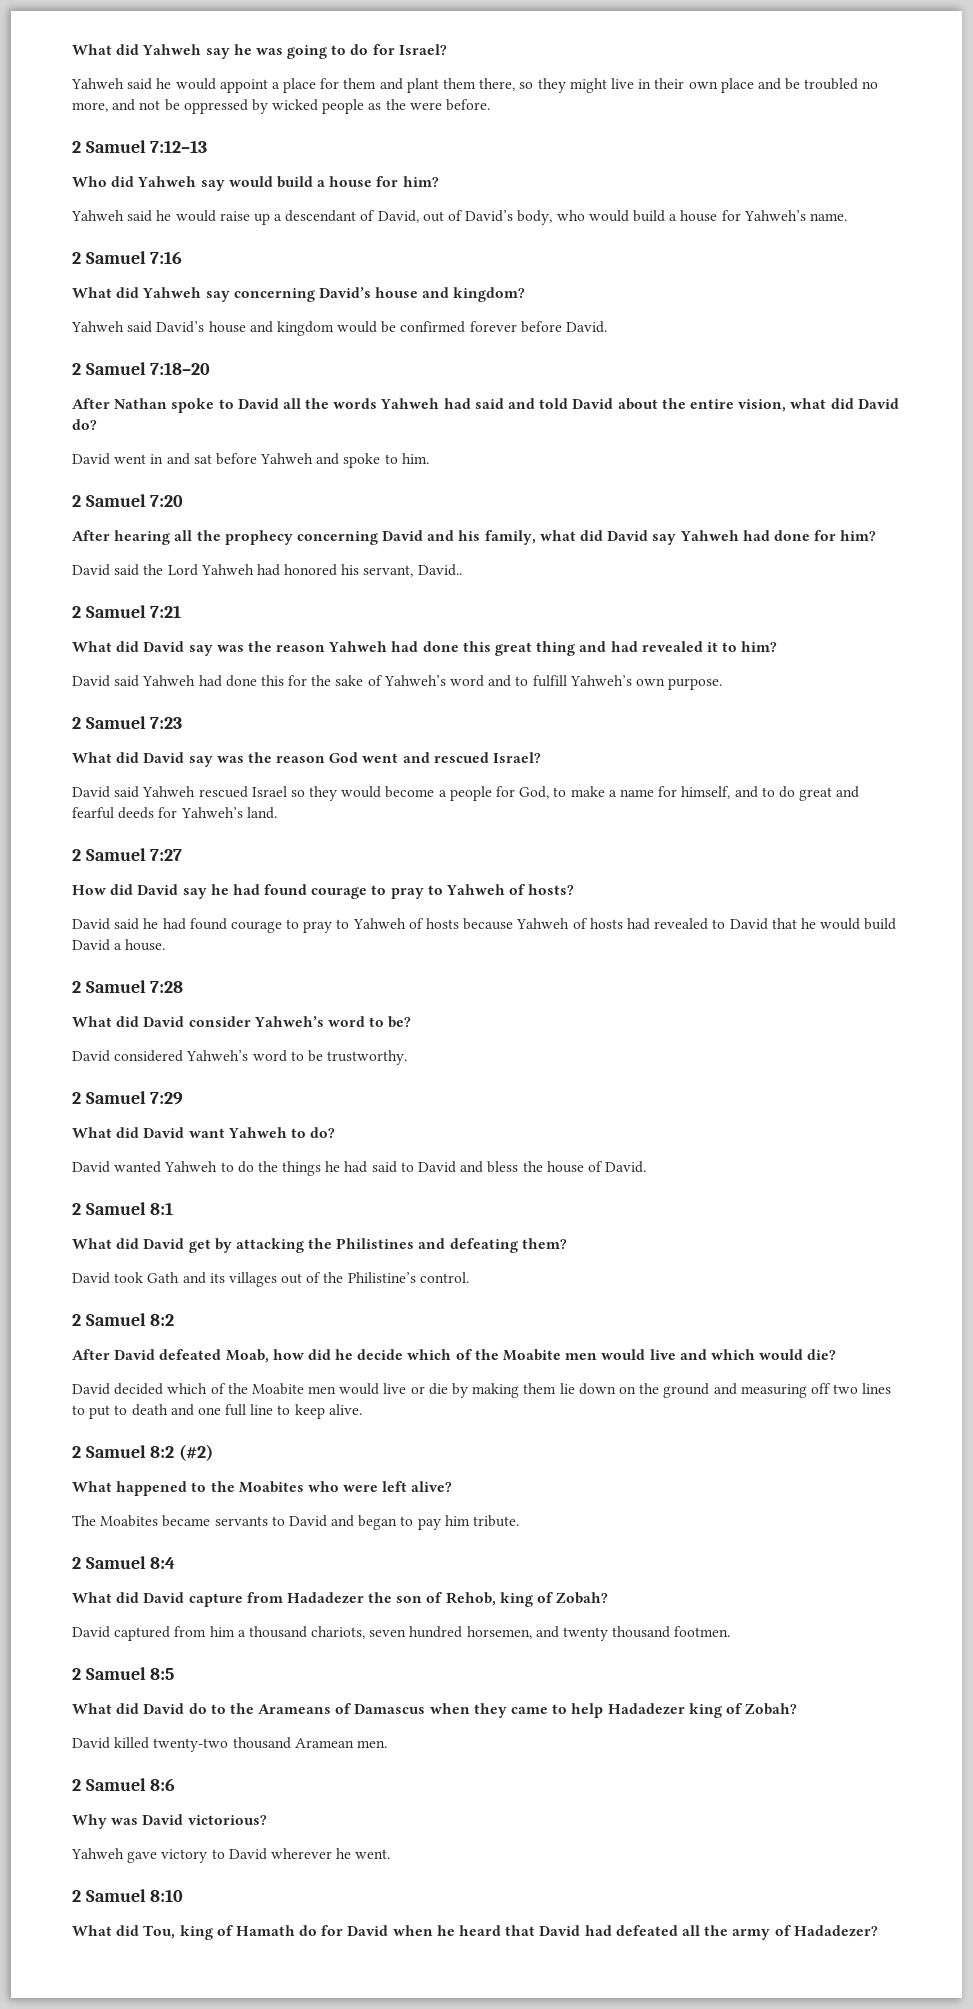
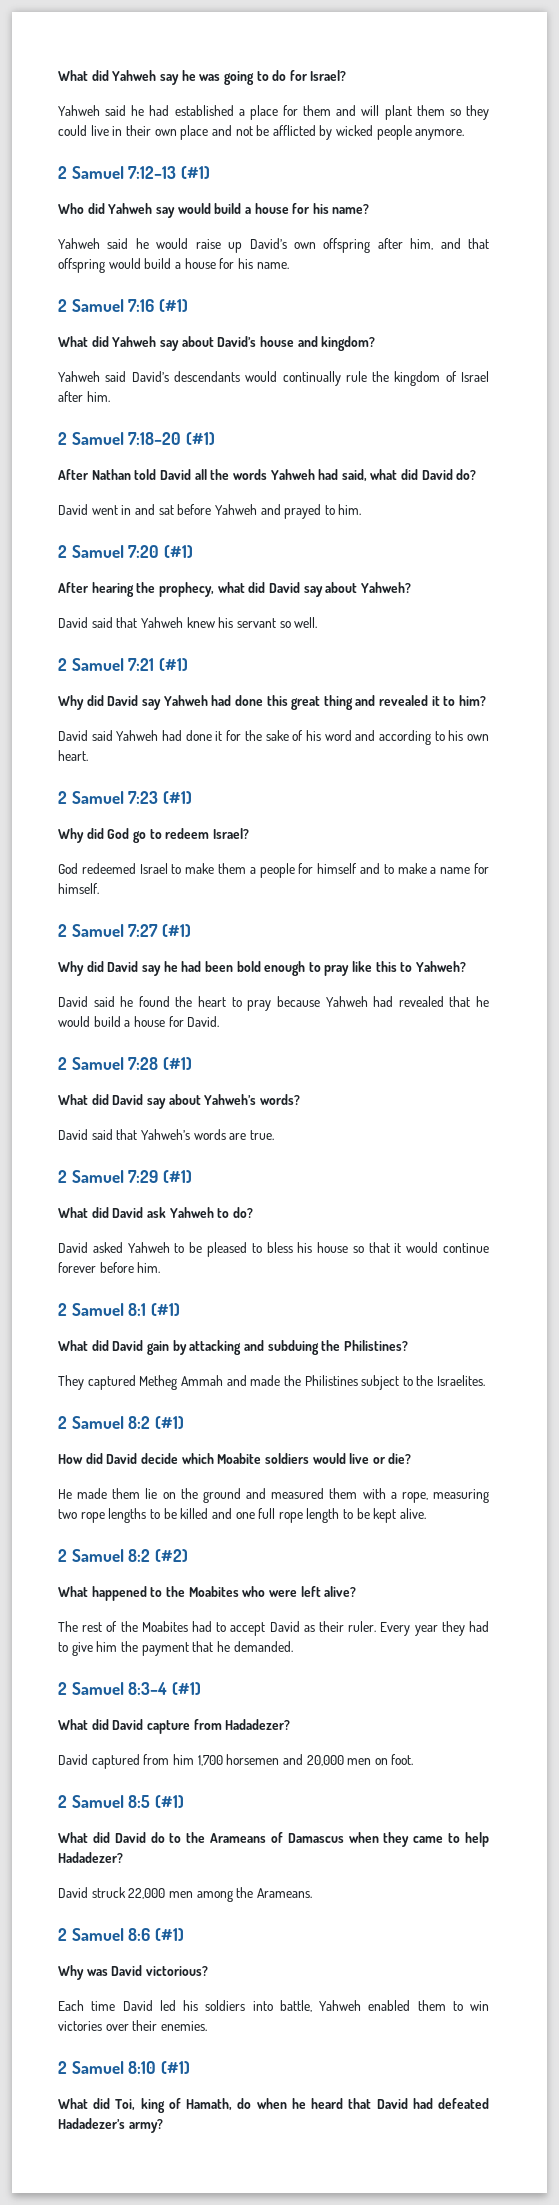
- Yahweh said he would appoint a place for them and plant them there, so they might live in their own place and be troubled no more, and not be oppressed by wicked people as the were before.
+ Yahweh said he had established a place for them and will plant them so they could live in their own place and not be afflicted by wicked people anymore.
- 2 Samuel 7:12–13
+ 2 Samuel 7:12–13 (#1)
- Who did Yahweh say would build a house for him?
+ Who did Yahweh say would build a house for his name?
- Yahweh said he would raise up a descendant of David, out of David’s body, who would build a house for Yahweh’s name.
+ Yahweh said he would raise up David’s own offspring after him, and that offspring would build a house for his name.
- 2 Samuel 7:16
- What did Yahweh say concerning David’s house and kingdom?
+ 2 Samuel 7:16 (#1)
+ What did Yahweh say about David’s house and kingdom?
- Yahweh said David’s house and kingdom would be confirmed forever before David.
+ Yahweh said David’s descendants would continually rule the kingdom of Israel after him.
- 2 Samuel 7:18–20
+ 2 Samuel 7:18–20 (#1)
- After Nathan spoke to David all the words Yahweh had said and told David about the entire vision, what did David do?
+ After Nathan told David all the words Yahweh had said, what did David do?
- David went in and sat before Yahweh and spoke to him.
+ David went in and sat before Yahweh and prayed to him.
- 2 Samuel 7:20
+ 2 Samuel 7:20 (#1)
- After hearing all the prophecy concerning David and his family, what did David say Yahweh had done for him?
- David said the Lord Yahweh had honored his servant, David..
+ After hearing the prophecy, what did David say about Yahweh?
+ David said that Yahweh knew his servant so well.
- 2 Samuel 7:21
- What did David say was the reason Yahweh had done this great thing and had revealed it to him?
+ 2 Samuel 7:21 (#1)
+ Why did David say Yahweh had done this great thing and revealed it to him?
- David said Yahweh had done this for the sake of Yahweh’s word and to fulfill Yahweh’s own purpose.
- 2 Samuel 7:23
- What did David say was the reason God went and rescued Israel?
- David said Yahweh rescued Israel so they would become a people for God, to make a name for himself, and to do great and fearful deeds for Yahweh’s land.
- 2 Samuel 7:27
- How did David say he had found courage to pray to Yahweh of hosts?
- David said he had found courage to pray to Yahweh of hosts because Yahweh of hosts had revealed to David that he would build David a house.
- 2 Samuel 7:28
- What did David consider Yahweh’s word to be?
- David considered Yahweh’s word to be trustworthy.
- 2 Samuel 7:29
- What did David want Yahweh to do?
+ David said Yahweh had done it for the sake of his word and according to his own heart.
+ 2 Samuel 7:23 (#1)
+ Why did God go to redeem Israel?
+ God redeemed Israel to make them a people for himself and to make a name for himself.
+ 2 Samuel 7:27 (#1)
+ Why did David say he had been bold enough to pray like this to Yahweh?
+ David said he found the heart to pray because Yahweh had revealed that he would build a house for David.
+ 2 Samuel 7:28 (#1)
+ What did David say about Yahweh’s words?
+ David said that Yahweh’s words are true.
+ 2 Samuel 7:29 (#1)
+ What did David ask Yahweh to do?
- David wanted Yahweh to do the things he had said to David and bless the house of David.
+ David asked Yahweh to be pleased to bless his house so that it would continue forever before him.
- 2 Samuel 8:1
- What did David get by attacking the Philistines and defeating them?
- David took Gath and its villages out of the Philistine’s control.
- 2 Samuel 8:2
- After David defeated Moab, how did he decide which of the Moabite men would live and which would die?
- David decided which of the Moabite men would live or die by making them lie down on the ground and measuring off two lines to put to death and one full line to keep alive.
+ 2 Samuel 8:1 (#1)
+ What did David gain by attacking and subduing the Philistines?
+ They captured Metheg Ammah and made the Philistines subject to the Israelites.
+ 2 Samuel 8:2 (#1)
+ How did David decide which Moabite soldiers would live or die?
+ He made them lie on the ground and measured them with a rope, measuring two rope lengths to be killed and one full rope length to be kept alive.
- The Moabites became servants to David and began to pay him tribute.
- 2 Samuel 8:4
+ The rest of the Moabites had to accept David as their ruler. Every year they had to give him the payment that he demanded.
+ 2 Samuel 8:3–4 (#1)
- What did David capture from Hadadezer the son of Rehob, king of Zobah?
- David captured from him a thousand chariots, seven hundred horsemen, and twenty thousand footmen.
+ What did David capture from Hadadezer?
+ David captured from him 1,700 horsemen and 20,000 men on foot.
- 2 Samuel 8:5
+ 2 Samuel 8:5 (#1)
- What did David do to the Arameans of Damascus when they came to help Hadadezer king of Zobah?
- David killed twenty-two thousand Aramean men.
+ What did David do to the Arameans of Damascus when they came to help Hadadezer?
+ David struck 22,000 men among the Arameans.
- 2 Samuel 8:6
+ 2 Samuel 8:6 (#1)
- Yahweh gave victory to David wherever he went.
+ Each time David led his soldiers into battle, Yahweh enabled them to win victories over their enemies.
- 2 Samuel 8:10
- What did Tou, king of Hamath do for David when he heard that David had defeated all the army of Hadadezer?
+ 2 Samuel 8:10 (#1)
+ What did Toi, king of Hamath, do when he heard that David had defeated Hadadezer’s army?

